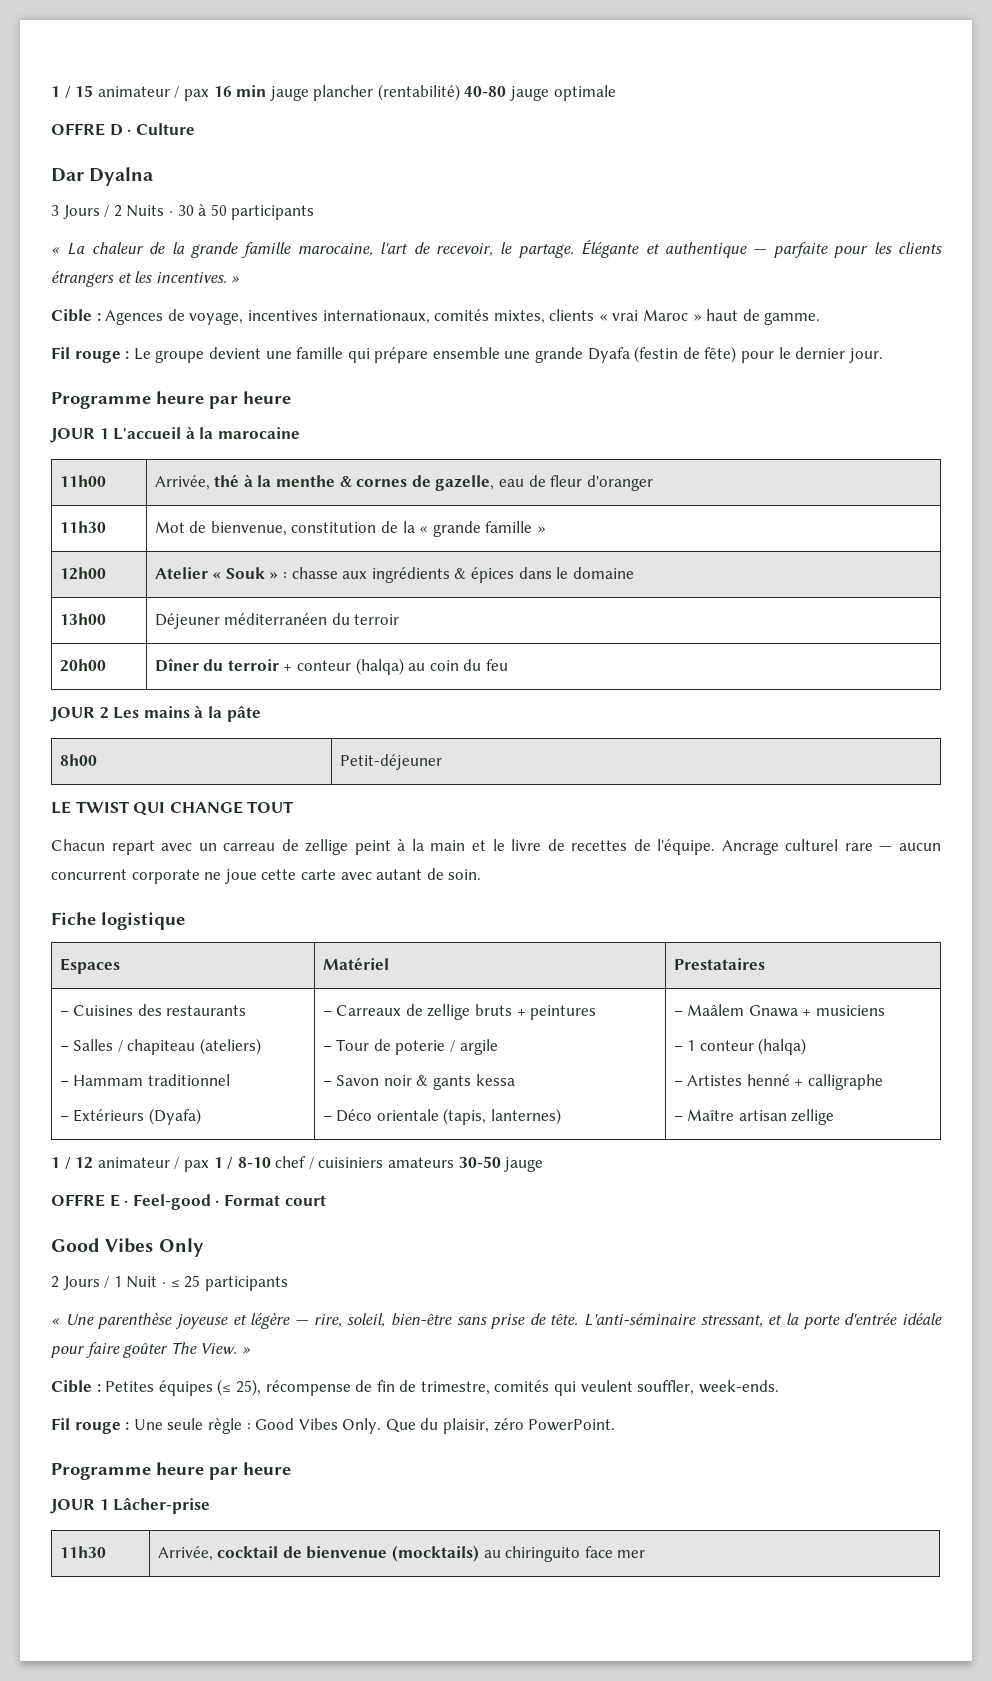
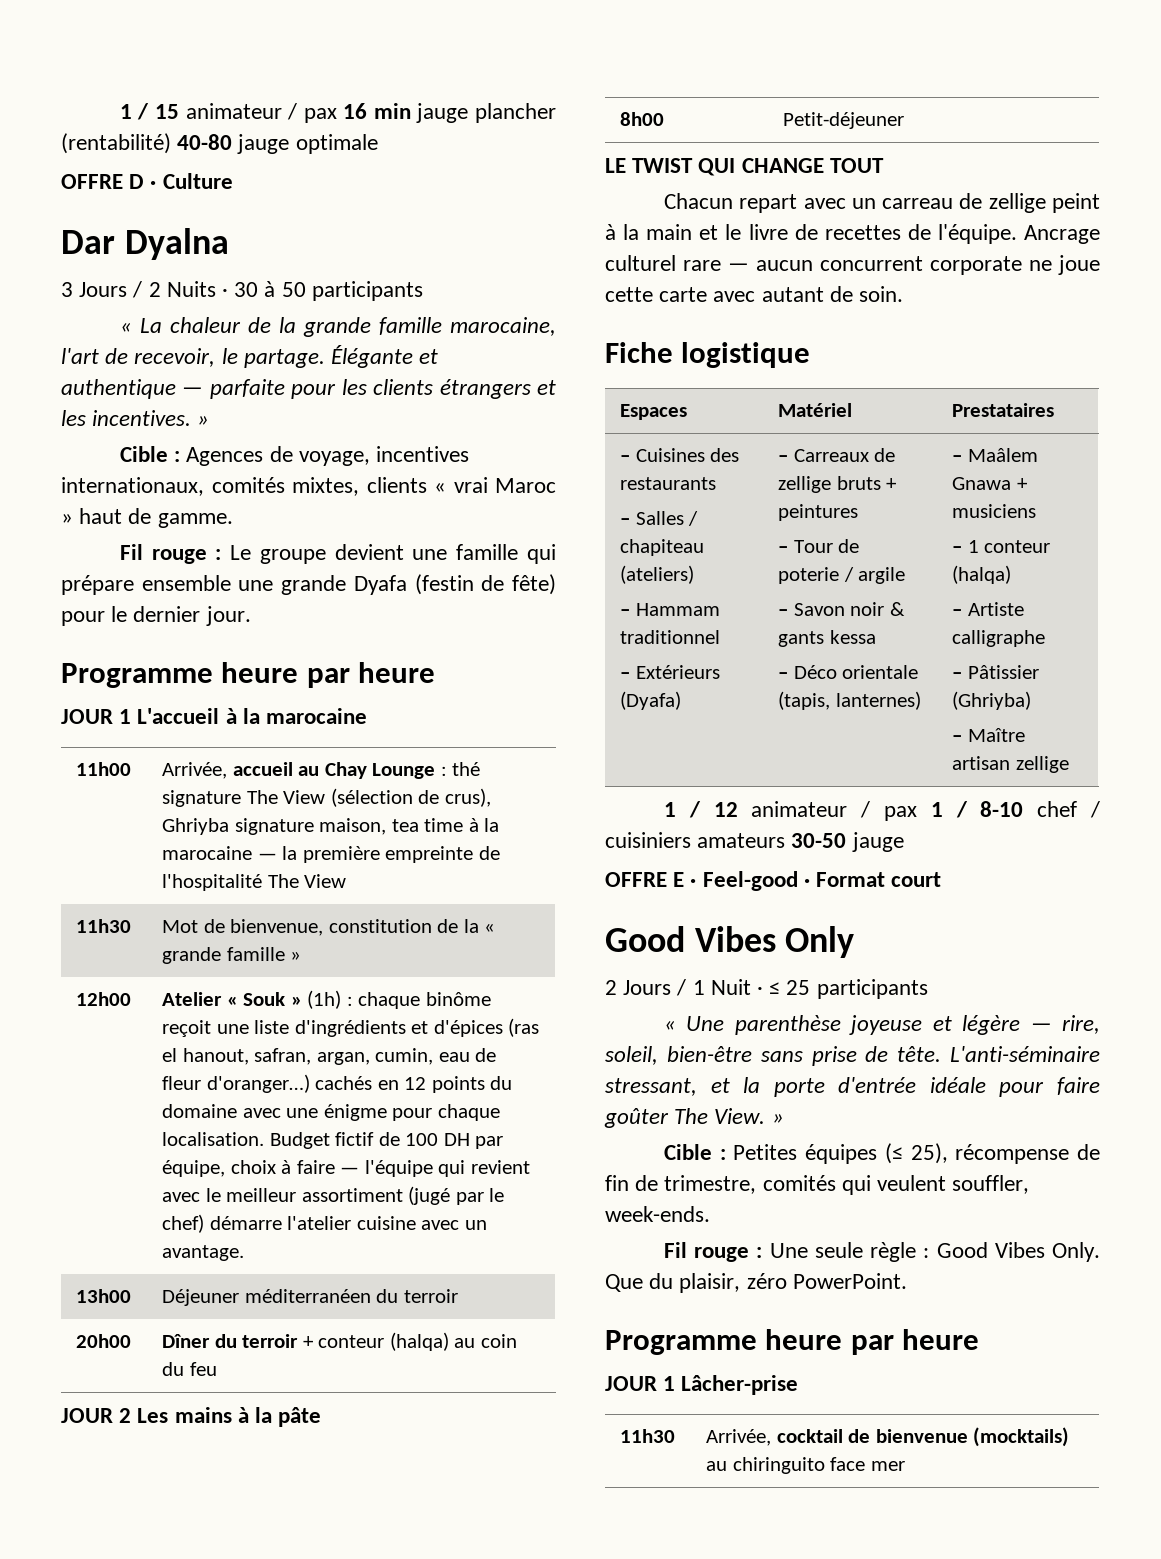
- 11h00 | Arrivée, thé à la menthe & cornes de gazelle, eau de fleur d'oranger
+ 11h00 | Arrivée, accueil au Chay Lounge : thé signature The View (sélection de crus), Ghriyba signature maison, tea time à la marocaine — la première empreinte de l'hospitalité The View
- Atelier « Souk » : chasse aux ingrédients & épices dans le domaine
+ Atelier « Souk » (1h) : chaque binôme reçoit une liste d'ingrédients et d'épices (ras el hanout, safran, argan, cumin, eau de fleur d'oranger…) cachés en 12 points du domaine avec une énigme pour chaque localisation. Budget fictif de 100 DH par équipe, choix à faire — l'équipe qui revient avec le meilleur assortiment (jugé par le chef) démarre l'atelier cuisine avec un avantage.
- – Artistes henné + calligraphe
+ – Artiste calligraphe
+ – Pâtissier (Ghriyba)

